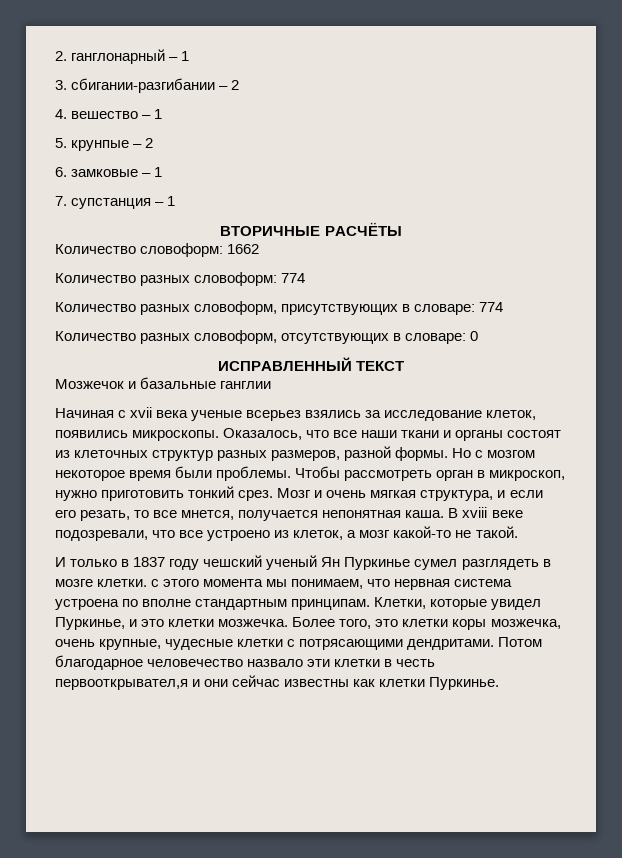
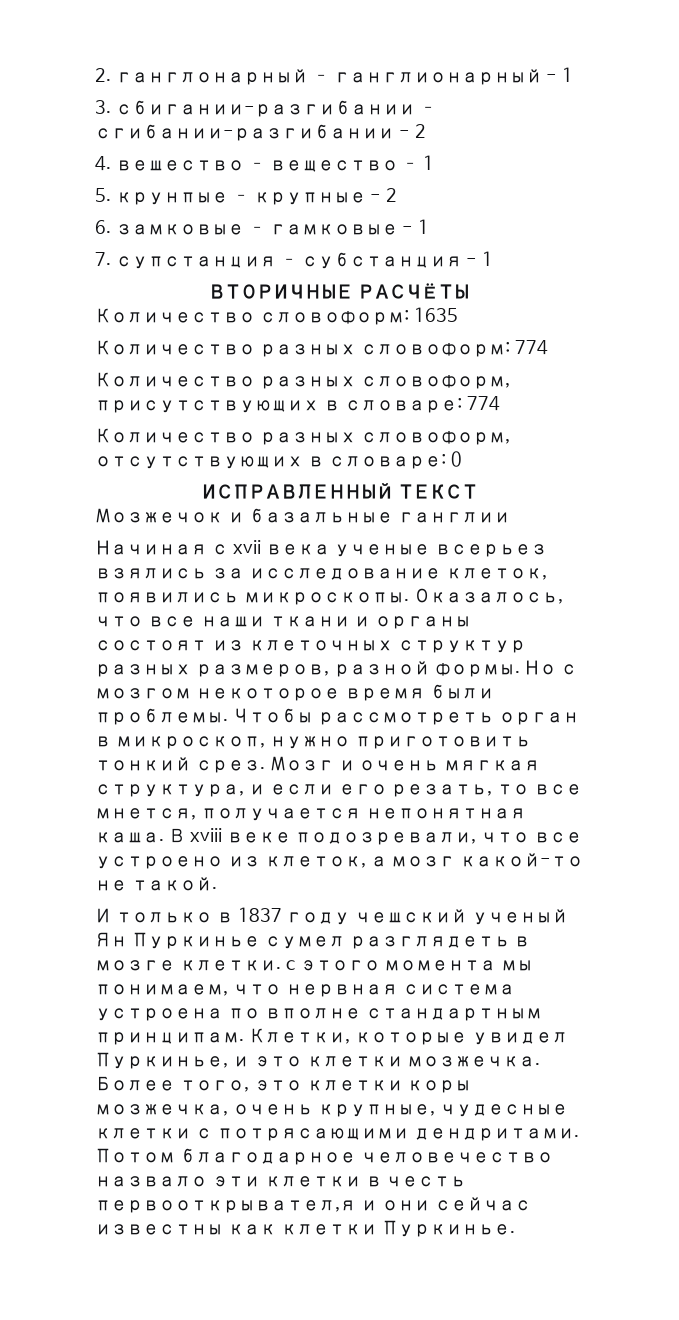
- 2. ганглонарный – 1
+ 2. ганглонарный – ганглионарный - 1
- 3. сбигании-разгибании – 2
+ 3. сбигании-разгибании – сгибании-разгибании - 2
- 4. вешество – 1
+ 4. вешество – вещество – 1
- 5. крунпые – 2
+ 5. крунпые – крупные - 2
- 6. замковые – 1
+ 6. замковые – гамковые - 1
- 7. супстанция – 1
+ 7. супстанция – субстанция - 1
- Количество словоформ: 1662
+ Количество словоформ: 1635

